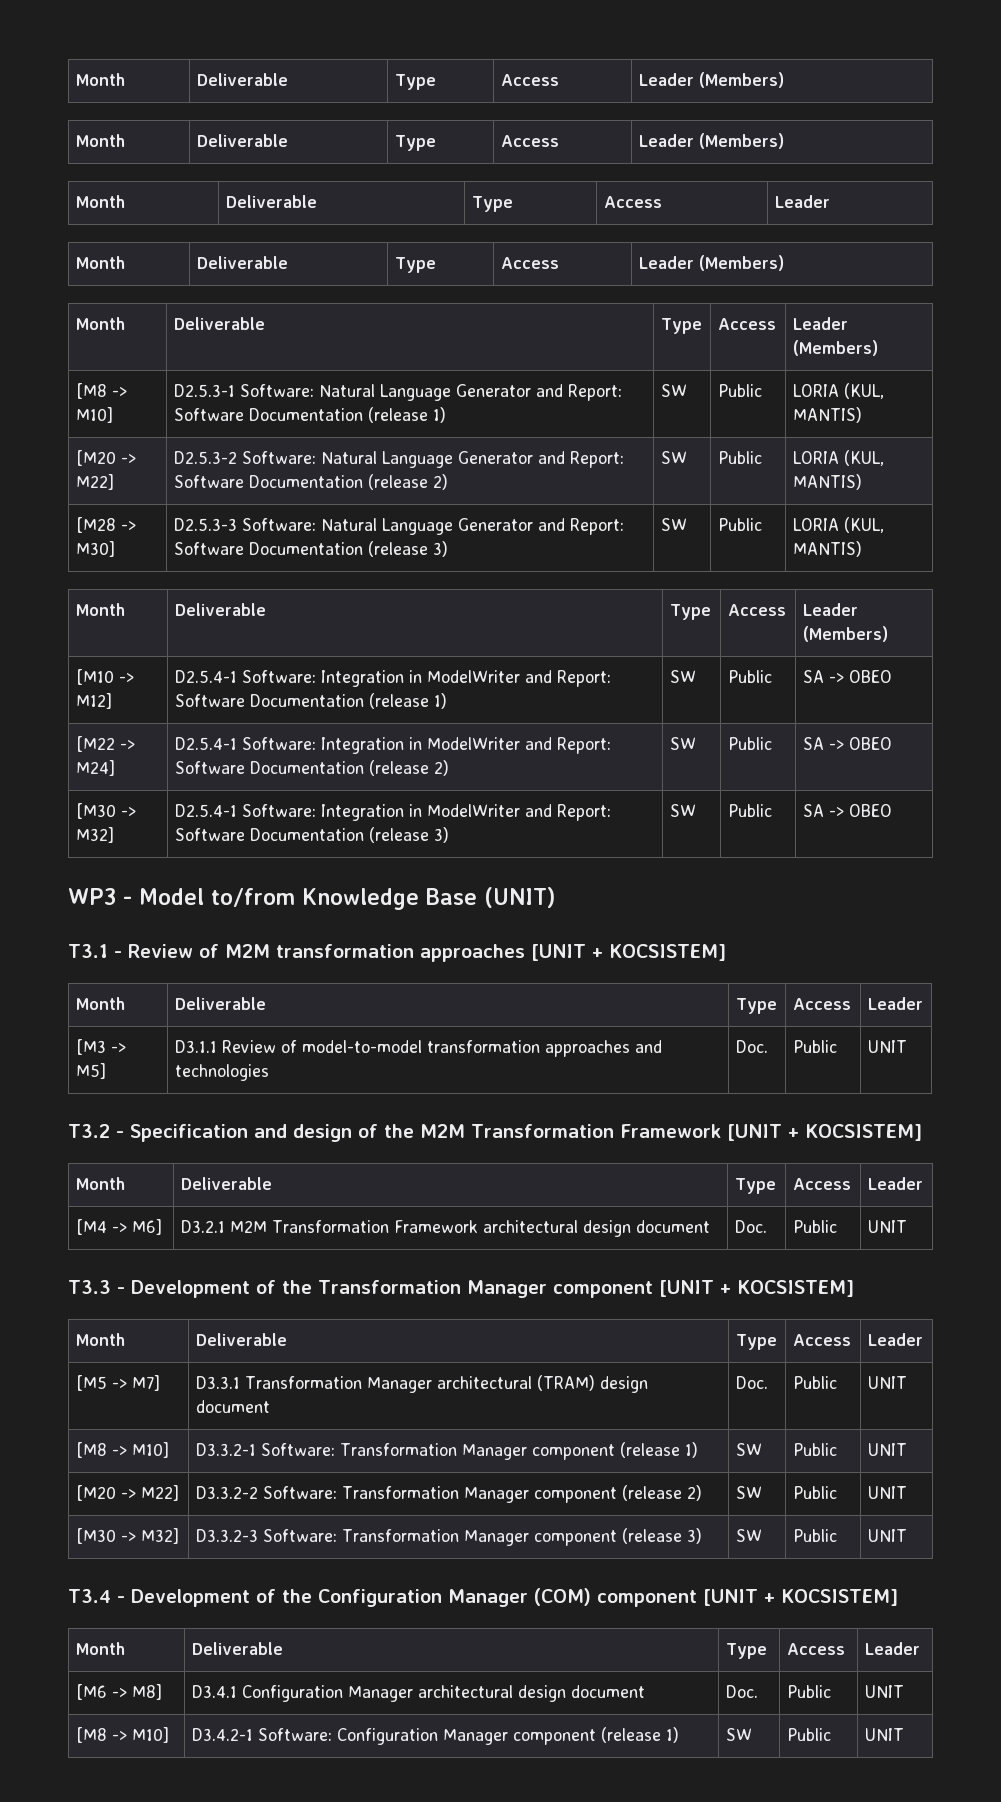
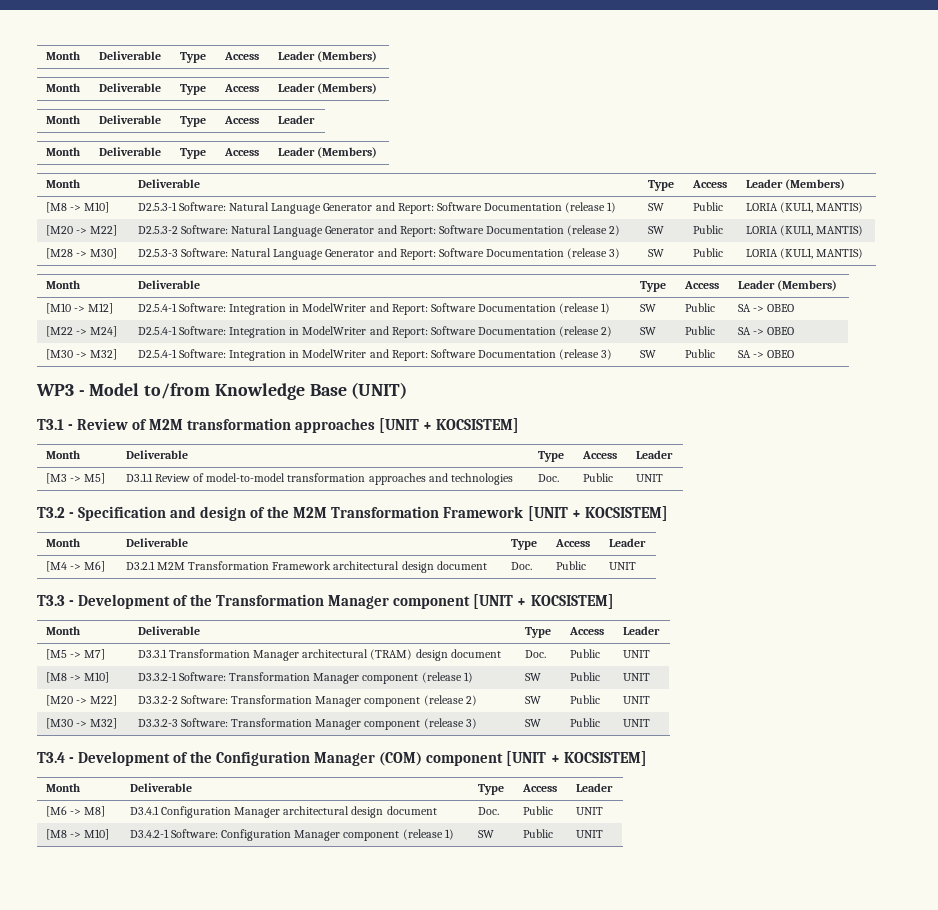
- [M8 -> M10] | D2.5.3-1 Software: Natural Language Generator and Report: Software Documentation (release 1) | SW | Public | LORIA (KUL, MANTIS)
+ [M8 -> M10] | D2.5.3-1 Software: Natural Language Generator and Report: Software Documentation (release 1) | SW | Public | LORIA (KUL1, MANTIS)
- [M20 -> M22] | D2.5.3-2 Software: Natural Language Generator and Report: Software Documentation (release 2) | SW | Public | LORIA (KUL, MANTIS)
+ [M20 -> M22] | D2.5.3-2 Software: Natural Language Generator and Report: Software Documentation (release 2) | SW | Public | LORIA (KUL1, MANTIS)
- [M28 -> M30] | D2.5.3-3 Software: Natural Language Generator and Report: Software Documentation (release 3) | SW | Public | LORIA (KUL, MANTIS)
+ [M28 -> M30] | D2.5.3-3 Software: Natural Language Generator and Report: Software Documentation (release 3) | SW | Public | LORIA (KUL1, MANTIS)

